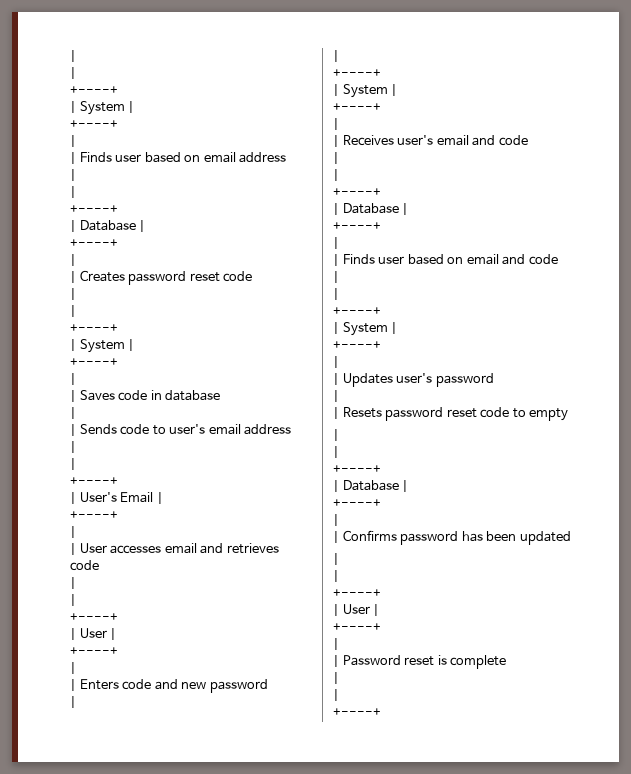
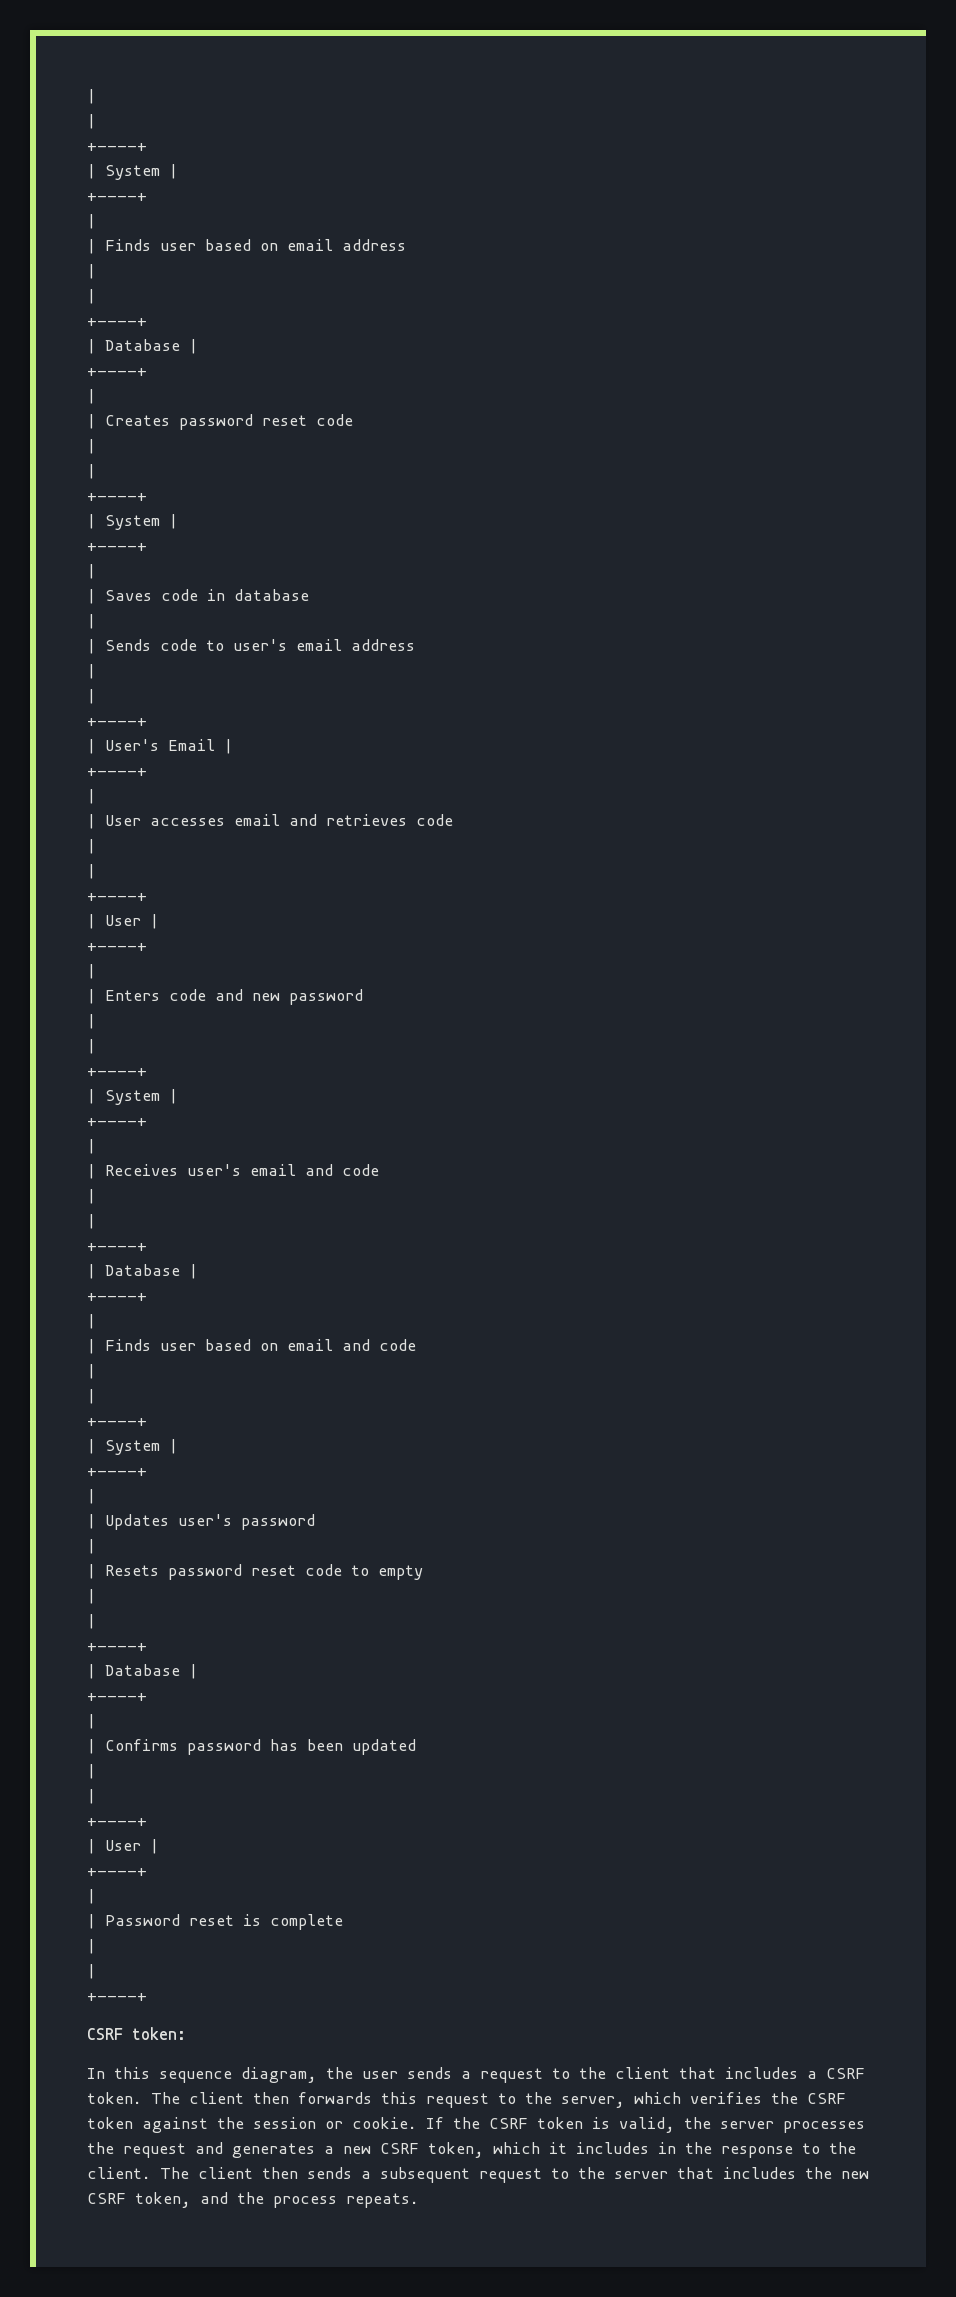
+ CSRF token:
+ In this sequence diagram, the user sends a request to the client that includes a CSRF token. The client then forwards this request to the server, which verifies the CSRF token against the session or cookie. If the CSRF token is valid, the server processes the request and generates a new CSRF token, which it includes in the response to the client. The client then sends a subsequent request to the server that includes the new CSRF token, and the process repeats.

